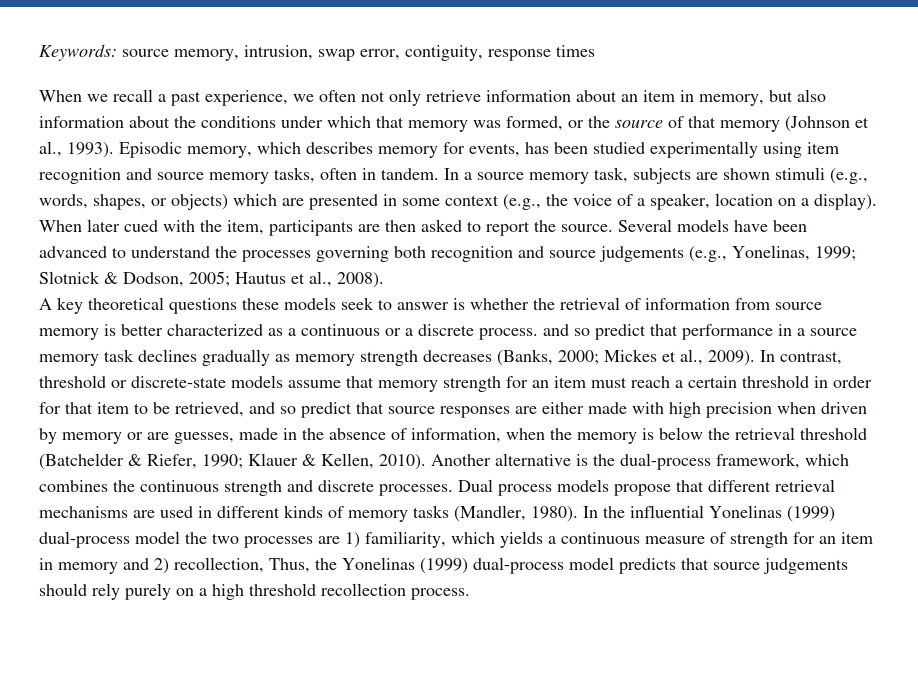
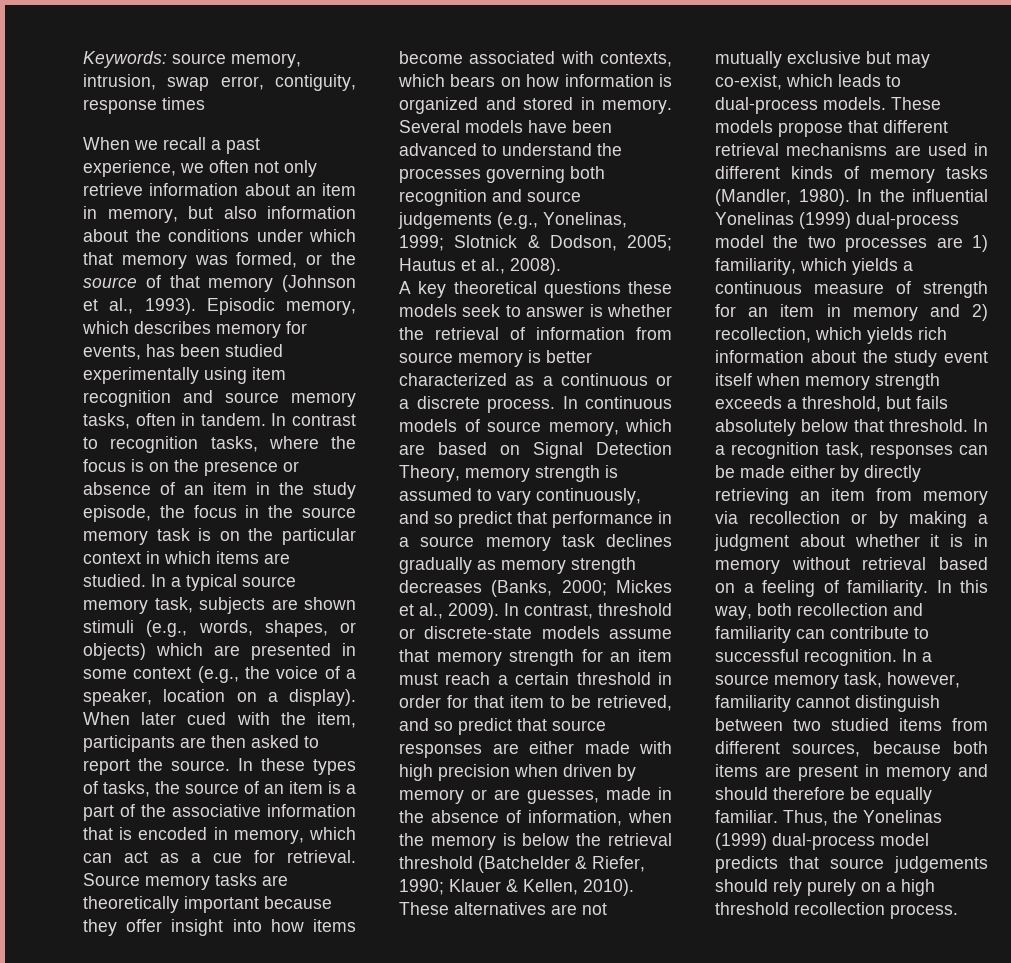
- In a source memory task, subjects are shown stimuli (e.g., words, shapes, or objects) which are presented in some context (e.g., the voice of a speaker, location on a display).
+ In contrast to recognition tasks, where the focus is on the presence or absence of an item in the study episode, the focus in the source memory task is on the particular context in which items are studied. In a typical source memory task, subjects are shown stimuli (e.g., words, shapes, or objects) which are presented in some context (e.g., the voice of a speaker, location on a display).
+ In these types of tasks, the source of an item is a part of the associative information that is encoded in memory, which can act as a cue for retrieval. Source memory tasks are theoretically important because they offer insight into how items become associated with contexts, which bears on how information is organized and stored in memory.
- A key theoretical questions these models seek to answer is whether the retrieval of information from source memory is better characterized as a continuous or a discrete process. and so predict that performance in a source memory task declines gradually as memory strength decreases (Banks, 2000; Mickes et al., 2009).
+ A key theoretical questions these models seek to answer is whether the retrieval of information from source memory is better characterized as a continuous or a discrete process. In continuous models of source memory, which are based on Signal Detection Theory, memory strength is assumed to vary continuously, and so predict that performance in a source memory task declines gradually as memory strength decreases (Banks, 2000; Mickes et al., 2009).
- Another alternative is the dual-process framework, which combines the continuous strength and discrete processes. Dual process models propose that different retrieval mechanisms are used in different kinds of memory tasks (Mandler, 1980).
+ These alternatives are not mutually exclusive but may co-exist, which leads to dual-process models. These models propose that different retrieval mechanisms are used in different kinds of memory tasks (Mandler, 1980).
- In the influential Yonelinas (1999) dual-process model the two processes are 1) familiarity, which yields a continuous measure of strength for an item in memory and 2) recollection, Thus, the Yonelinas (1999) dual-process model predicts that source judgements should rely purely on a high threshold recollection process.
+ In the influential Yonelinas (1999) dual-process model the two processes are 1) familiarity, which yields a continuous measure of strength for an item in memory and 2) recollection, which yields rich information about the study event itself when memory strength exceeds a threshold, but fails absolutely below that threshold. In a recognition task, responses can be made either by directly retrieving an item from memory via recollection or by making a judgment about whether it is in memory without retrieval based on a feeling of familiarity. In this way, both recollection and familiarity can contribute to successful recognition. In a source memory task, however, familiarity cannot distinguish between two studied items from different sources, because both items are present in memory and should therefore be equally familiar. Thus, the Yonelinas (1999) dual-process model predicts that source judgements should rely purely on a high threshold recollection process.

